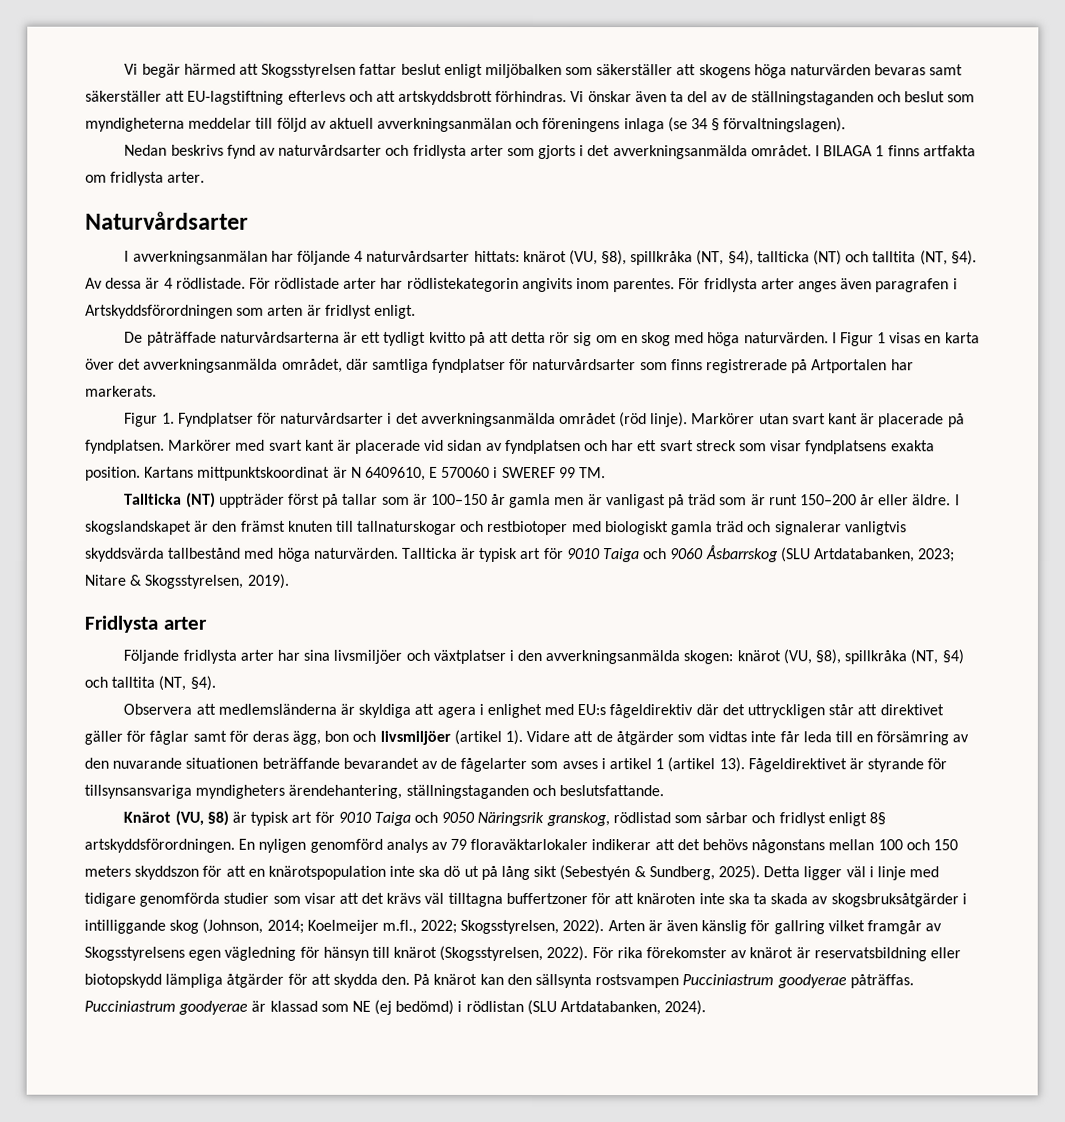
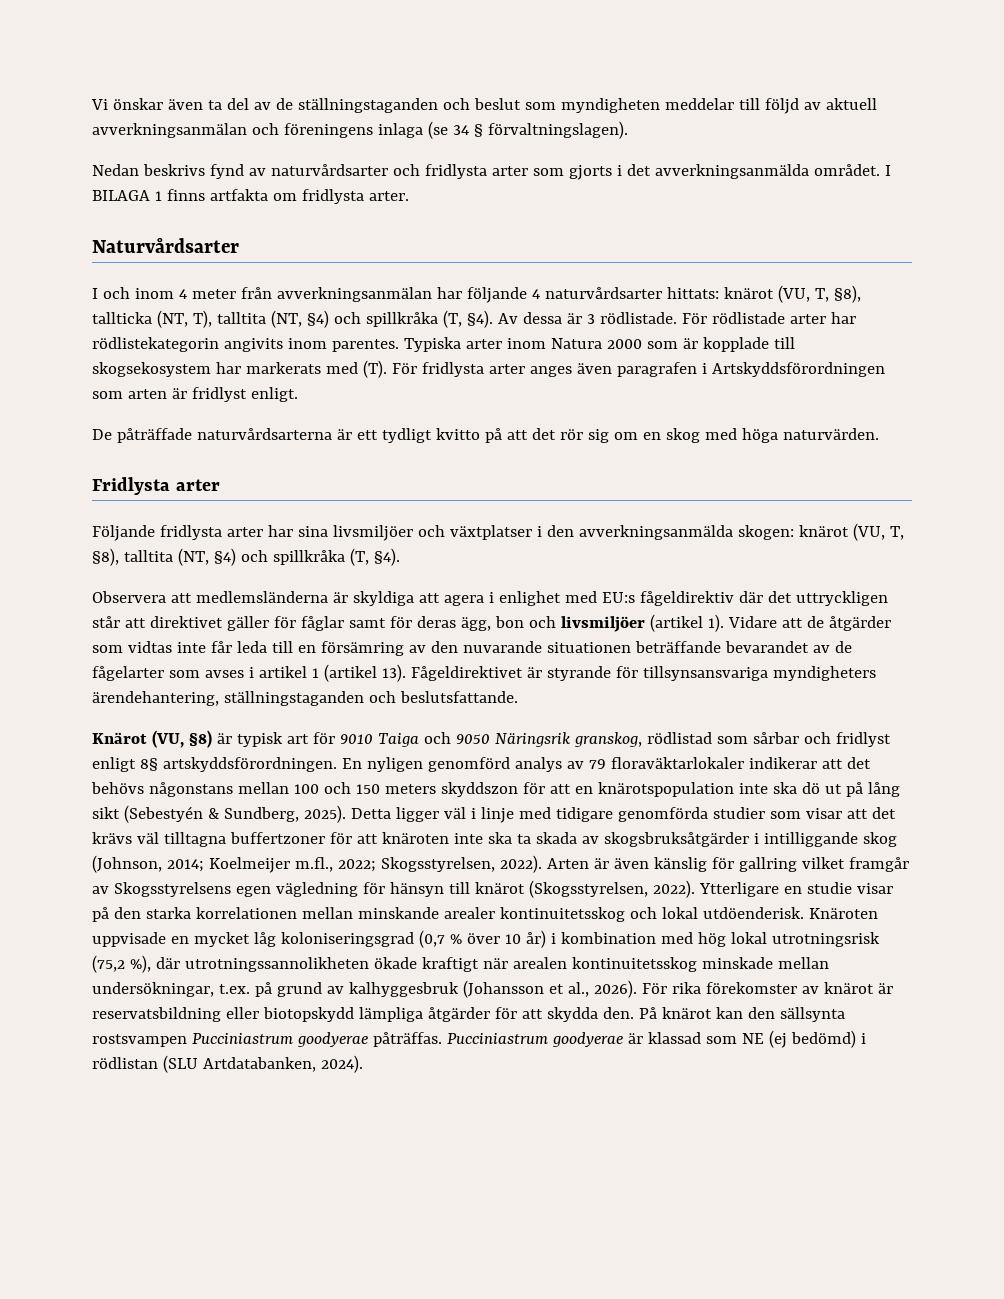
- Vi begär härmed att Skogsstyrelsen fattar beslut enligt miljöbalken som säkerställer att skogens höga naturvärden bevaras samt säkerställer att EU-lagstiftning efterlevs och att artskyddsbrott förhindras. Vi önskar även ta del av de ställningstaganden och beslut som myndigheterna meddelar till följd av aktuell avverkningsanmälan och föreningens inlaga (se 34 § förvaltningslagen).
+ Vi önskar även ta del av de ställningstaganden och beslut som myndigheten meddelar till följd av aktuell avverkningsanmälan och föreningens inlaga (se 34 § förvaltningslagen).
- I avverkningsanmälan har följande 4 naturvårdsarter hittats: knärot (VU, §8), spillkråka (NT, §4), tallticka (NT) och talltita (NT, §4).
+ I och inom 4 meter från avverkningsanmälan har följande 4 naturvårdsarter hittats: knärot (VU, T, §8), tallticka (NT, T), talltita (NT, §4) och spillkråka (T, §4).
- Av dessa är 4 rödlistade.
+ Av dessa är 3 rödlistade.
- För fridlysta arter anges även paragrafen i Artskyddsförordningen som arten är fridlyst enligt.
+ Typiska arter inom Natura 2000 som är kopplade till skogsekosystem har markerats med (T). För fridlysta arter anges även paragrafen i Artskyddsförordningen som arten är fridlyst enligt.
- De påträffade naturvårdsarterna är ett tydligt kvitto på att detta rör sig om en skog med höga naturvärden. I Figur 1 visas en karta över det avverkningsanmälda området, där samtliga fyndplatser för naturvårdsarter som finns registrerade på Artportalen har markerats.
- Figur 1. Fyndplatser för naturvårdsarter i det avverkningsanmälda området (röd linje). Markörer utan svart kant är placerade på fyndplatsen. Markörer med svart kant är placerade vid sidan av fyndplatsen och har ett svart streck som visar fyndplatsens exakta position. Kartans mittpunktskoordinat är N 6409610, E 570060 i SWEREF 99 TM.
- Tallticka (NT) uppträder först på tallar som är 100–150 år gamla men är vanligast på träd som är runt 150–200 år eller äldre. I skogslandskapet är den främst knuten till tallnaturskogar och restbiotoper med biologiskt gamla träd och signalerar vanligtvis skyddsvärda tallbestånd med höga naturvärden. Tallticka är typisk art för 9010 Taiga och 9060 Åsbarrskog (SLU Artdatabanken, 2023; Nitare & Skogsstyrelsen, 2019).
+ De påträffade naturvårdsarterna är ett tydligt kvitto på att det rör sig om en skog med höga naturvärden.
- Följande fridlysta arter har sina livsmiljöer och växtplatser i den avverkningsanmälda skogen: knärot (VU, §8), spillkråka (NT, §4) och talltita (NT, §4).
+ Följande fridlysta arter har sina livsmiljöer och växtplatser i den avverkningsanmälda skogen: knärot (VU, T, §8), talltita (NT, §4) och spillkråka (T, §4).
+ Ytterligare en studie visar på den starka korrelationen mellan minskande arealer kontinuitetsskog och lokal utdöenderisk. Knäroten uppvisade en mycket låg koloniseringsgrad (0,7 % över 10 år) i kombination med hög lokal utrotningsrisk (75,2 %), där utrotningssannolikheten ökade kraftigt när arealen kontinuitetsskog minskade mellan undersökningar, t.ex. på grund av kalhyggesbruk (Johansson et al., 2026).

